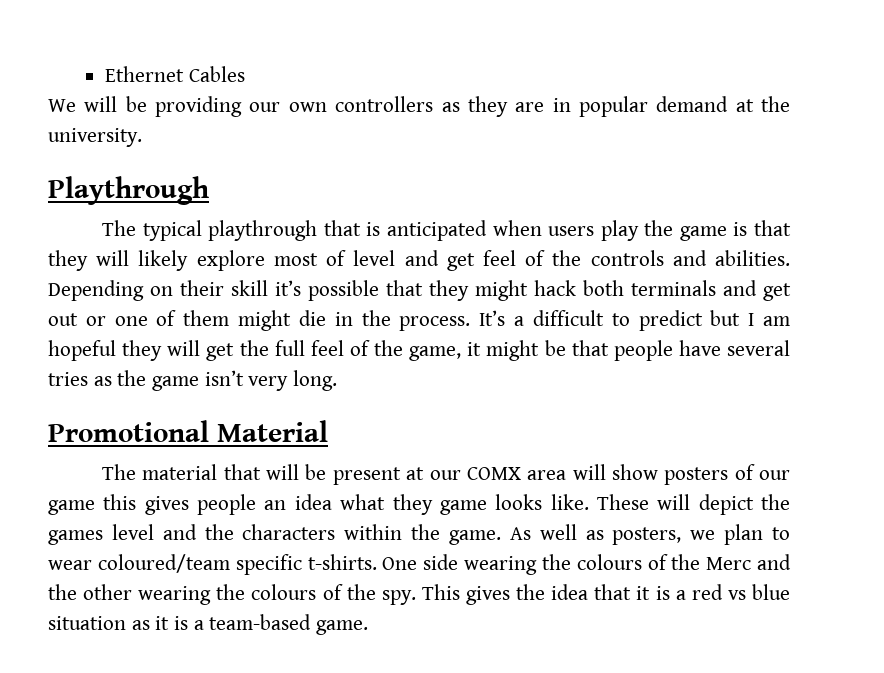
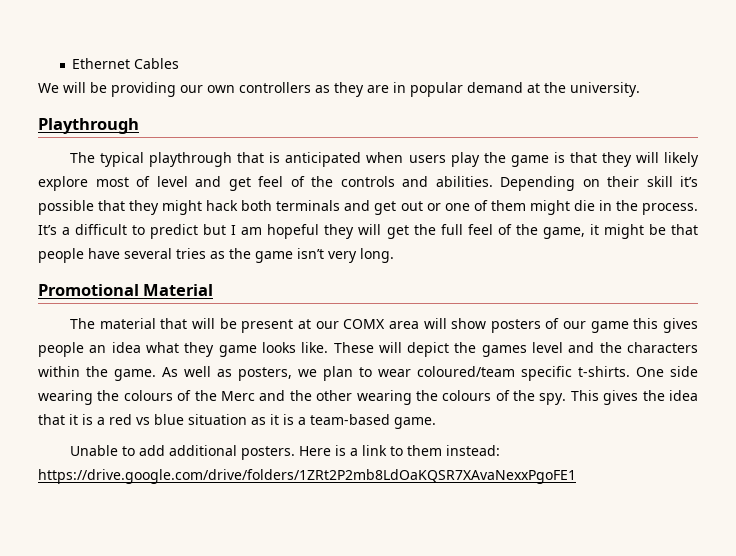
+ Unable to add additional posters. Here is a link to them instead: https://drive.google.com/drive/folders/1ZRt2P2mb8LdOaKQSR7XAvaNexxPgoFE1

